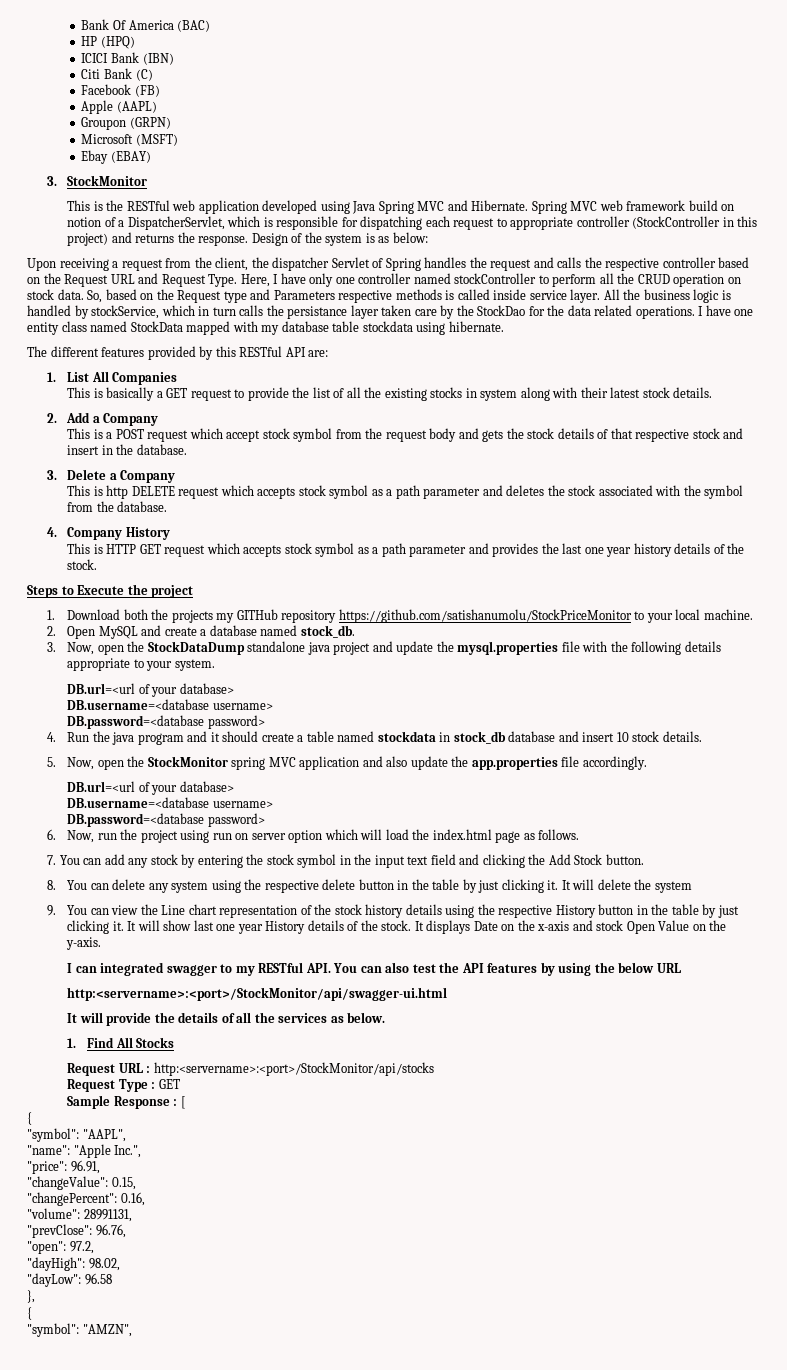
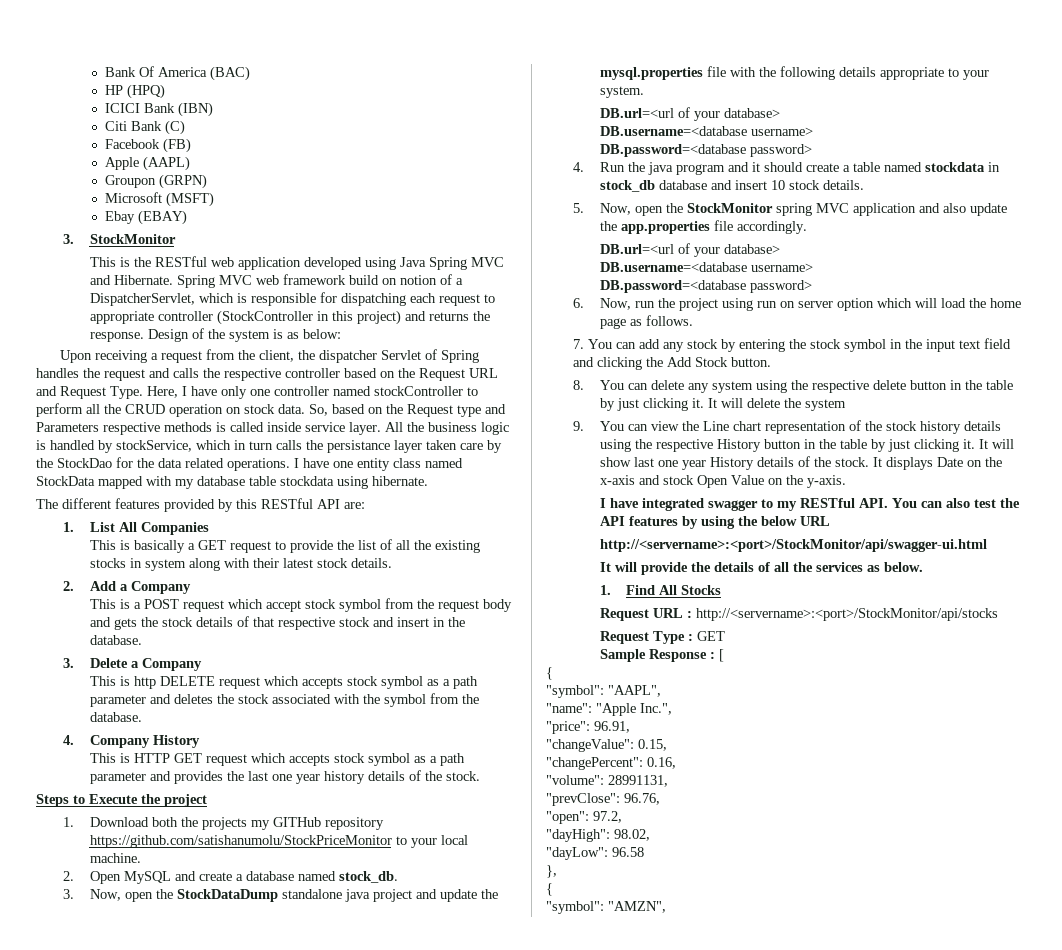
- 6. Now, run the project using run on server option which will load the index.html page as follows.
+ 6. Now, run the project using run on server option which will load the home page as follows.
- I can integrated swagger to my RESTful API. You can also test the API features by using the below URL
+ I have integrated swagger to my RESTful API. You can also test the API features by using the below URL
- http:<servername>:<port>/StockMonitor/api/swagger-ui.html
+ http://<servername>:<port>/StockMonitor/api/swagger-ui.html
- Request URL : http:<servername>:<port>/StockMonitor/api/stocks
+ Request URL : http://<servername>:<port>/StockMonitor/api/stocks

